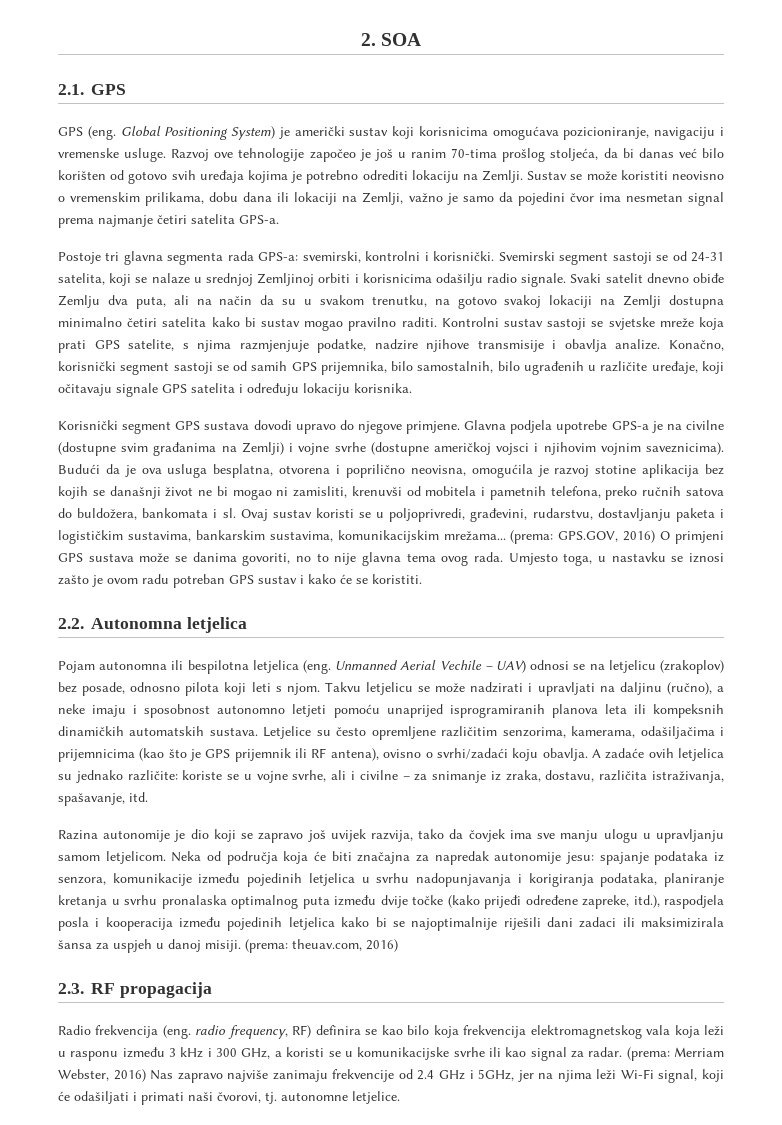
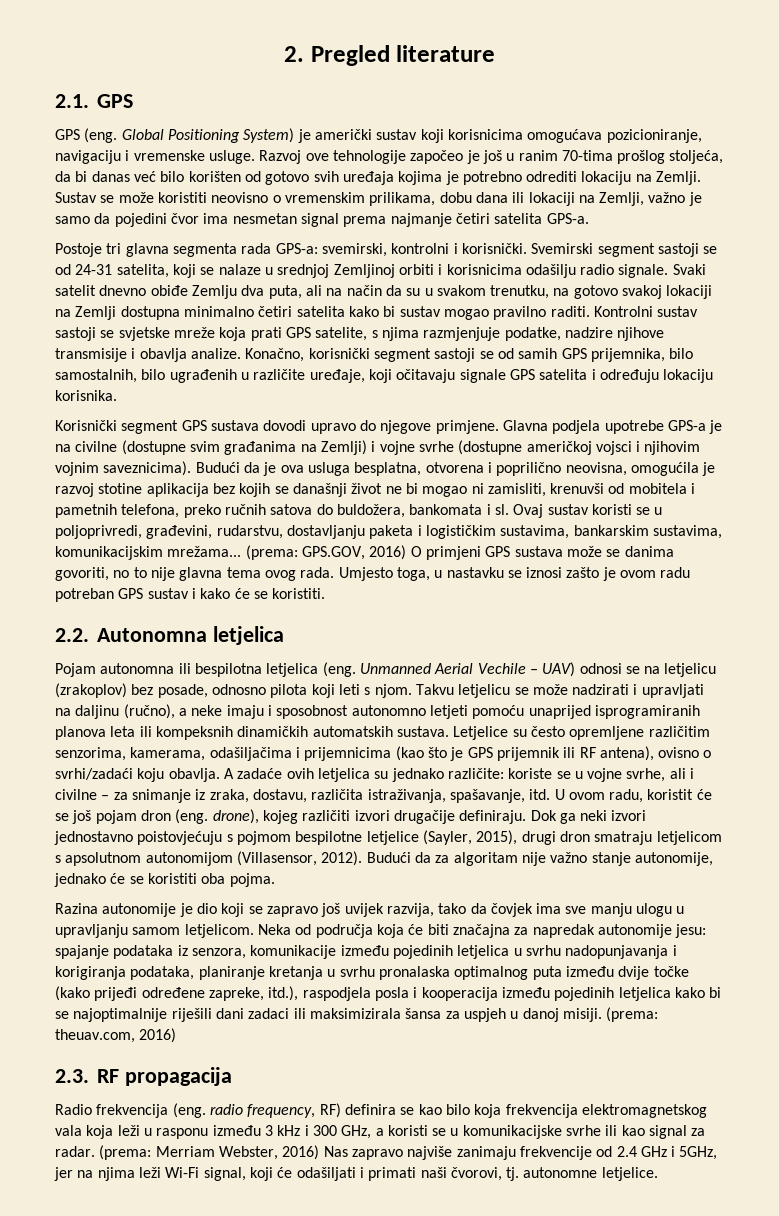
- 2. SOA
+ 2. Pregled literature
+ U ovom radu, koristit će se još pojam dron (eng. drone), kojeg različiti izvori drugačije definiraju. Dok ga neki izvori jednostavno poistovjećuju s pojmom bespilotne letjelice (Sayler, 2015), drugi dron smatraju letjelicom s apsolutnom autonomijom (Villasensor, 2012). Budući da za algoritam nije važno stanje autonomije, jednako će se koristiti oba pojma.

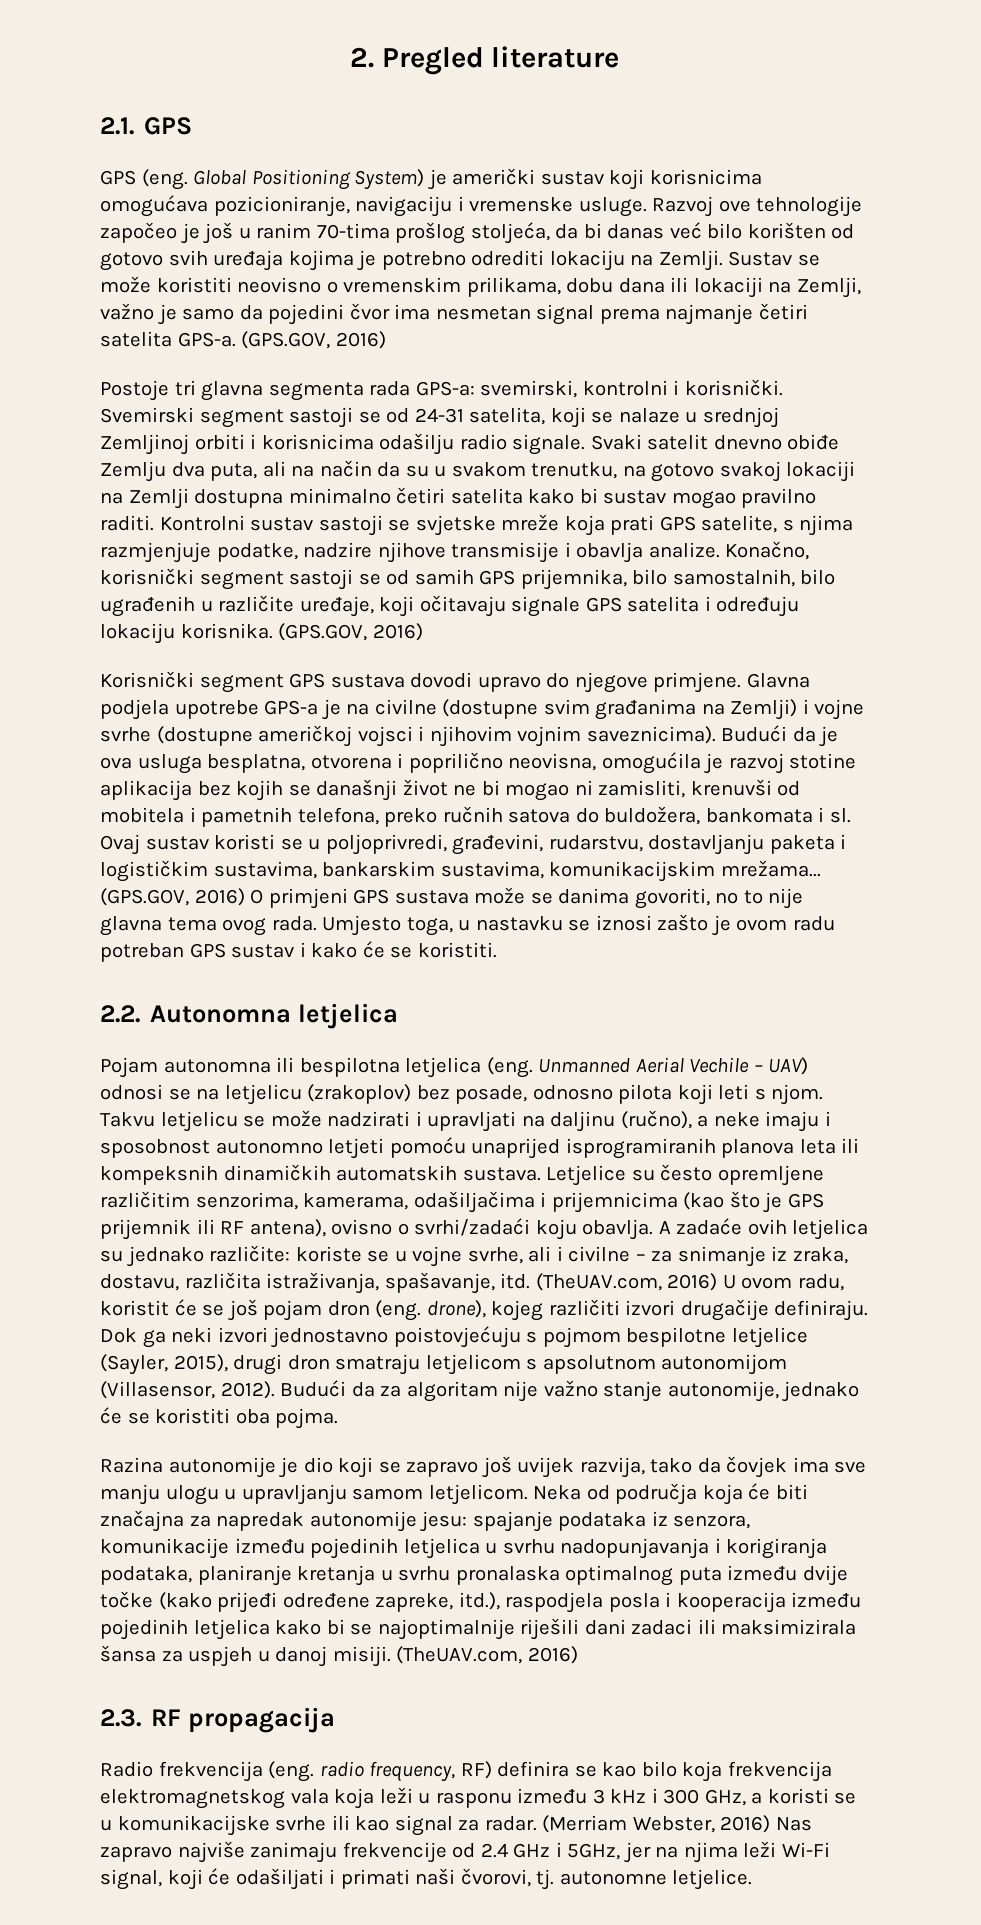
- Sustav se može koristiti neovisno o vremenskim prilikama, dobu dana ili lokaciji na Zemlji, važno je samo da pojedini čvor ima nesmetan signal prema najmanje četiri satelita GPS-a.
+ Sustav se može koristiti neovisno o vremenskim prilikama, dobu dana ili lokaciji na Zemlji, važno je samo da pojedini čvor ima nesmetan signal prema najmanje četiri satelita GPS-a. (GPS.GOV, 2016)
- Konačno, korisnički segment sastoji se od samih GPS prijemnika, bilo samostalnih, bilo ugrađenih u različite uređaje, koji očitavaju signale GPS satelita i određuju lokaciju korisnika.
+ Konačno, korisnički segment sastoji se od samih GPS prijemnika, bilo samostalnih, bilo ugrađenih u različite uređaje, koji očitavaju signale GPS satelita i određuju lokaciju korisnika. (GPS.GOV, 2016)
- (prema: GPS.GOV, 2016) O primjeni GPS sustava može se danima govoriti, no to nije glavna tema ovog rada.
+ (GPS.GOV, 2016) O primjeni GPS sustava može se danima govoriti, no to nije glavna tema ovog rada.
- U ovom radu, koristit će se još pojam dron (eng. drone), kojeg različiti izvori drugačije definiraju.
+ (TheUAV.com, 2016) U ovom radu, koristit će se još pojam dron (eng. drone), kojeg različiti izvori drugačije definiraju.
- spajanje podataka iz senzora, komunikacije između pojedinih letjelica u svrhu nadopunjavanja i korigiranja podataka, planiranje kretanja u svrhu pronalaska optimalnog puta između dvije točke (kako prijeđi određene zapreke, itd.), raspodjela posla i kooperacija između pojedinih letjelica kako bi se najoptimalnije riješili dani zadaci ili maksimizirala šansa za uspjeh u danoj misiji. (prema: theuav.com, 2016)
+ spajanje podataka iz senzora, komunikacije između pojedinih letjelica u svrhu nadopunjavanja i korigiranja podataka, planiranje kretanja u svrhu pronalaska optimalnog puta između dvije točke (kako prijeđi određene zapreke, itd.), raspodjela posla i kooperacija između pojedinih letjelica kako bi se najoptimalnije riješili dani zadaci ili maksimizirala šansa za uspjeh u danoj misiji. (TheUAV.com, 2016)
- (prema: Merriam Webster, 2016) Nas zapravo najviše zanimaju frekvencije od 2.4 GHz i 5GHz, jer na njima leži Wi-Fi signal, koji će odašiljati i primati naši čvorovi, tj. autonomne letjelice.
+ (Merriam Webster, 2016) Nas zapravo najviše zanimaju frekvencije od 2.4 GHz i 5GHz, jer na njima leži Wi-Fi signal, koji će odašiljati i primati naši čvorovi, tj. autonomne letjelice.

